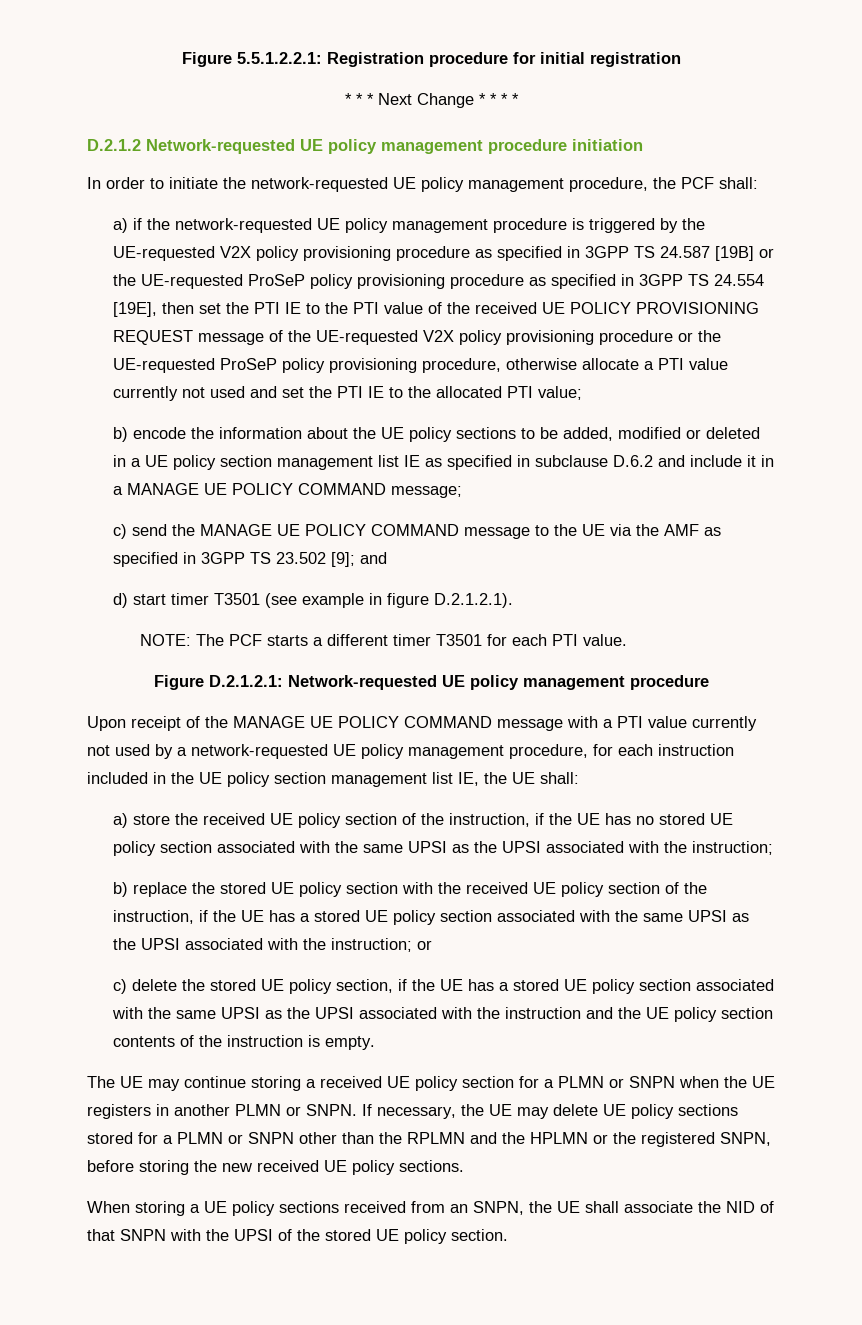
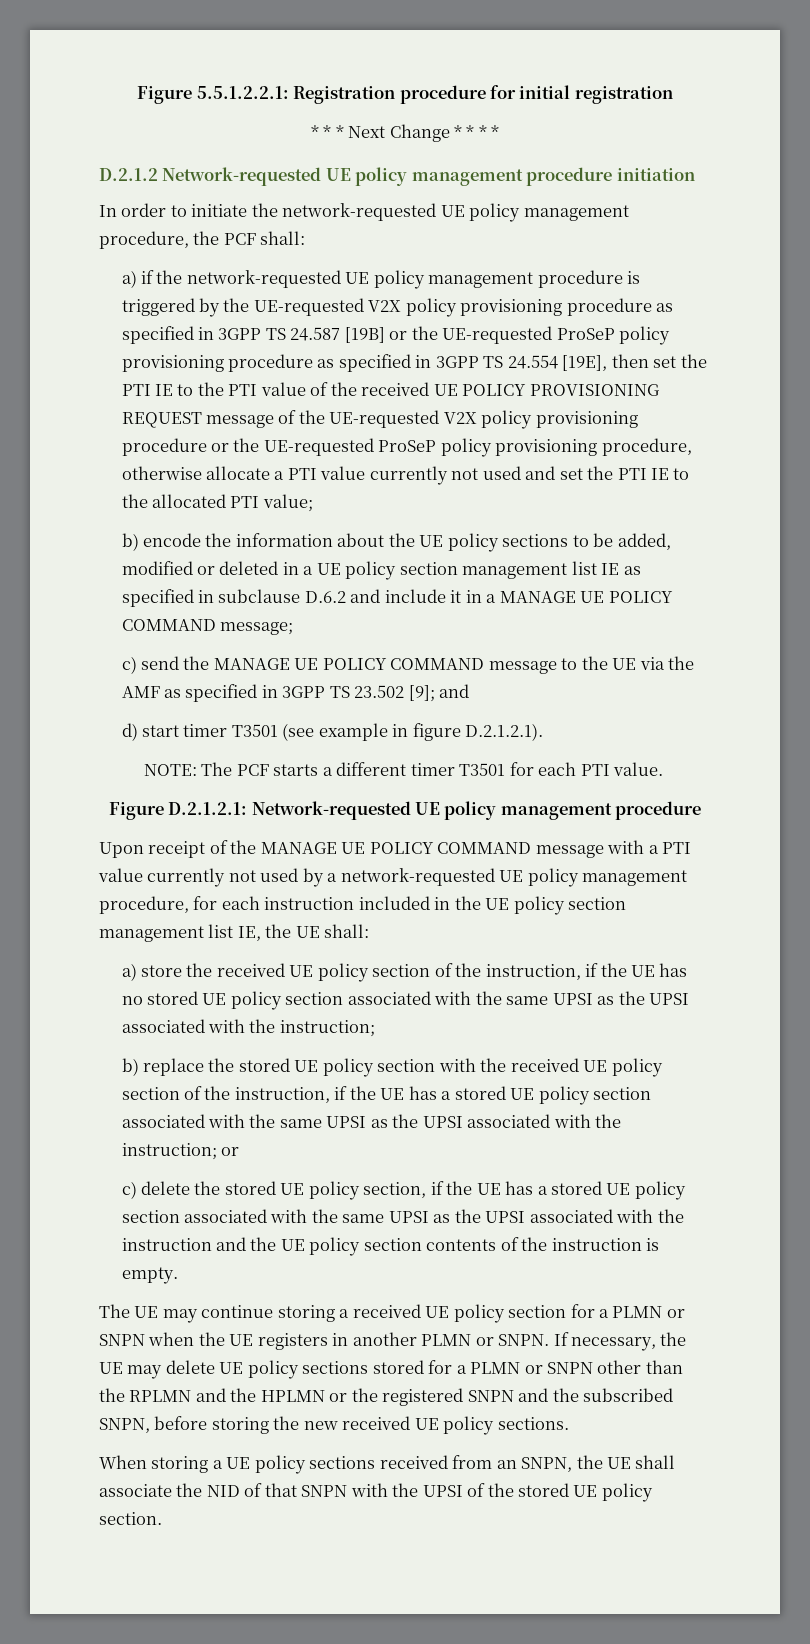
- If necessary, the UE may delete UE policy sections stored for a PLMN or SNPN other than the RPLMN and the HPLMN or the registered SNPN, before storing the new received UE policy sections.
+ If necessary, the UE may delete UE policy sections stored for a PLMN or SNPN other than the RPLMN and the HPLMN or the registered SNPN and the subscribed SNPN, before storing the new received UE policy sections.

